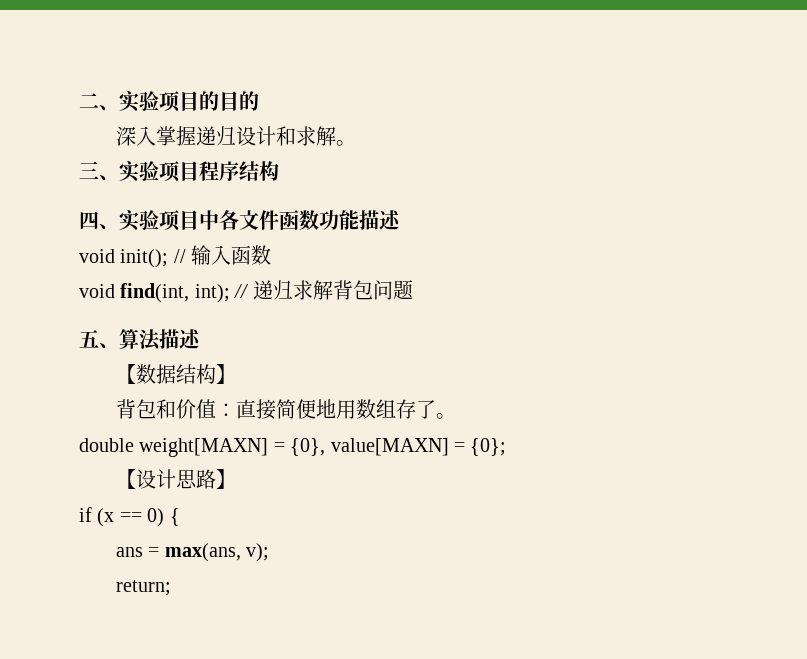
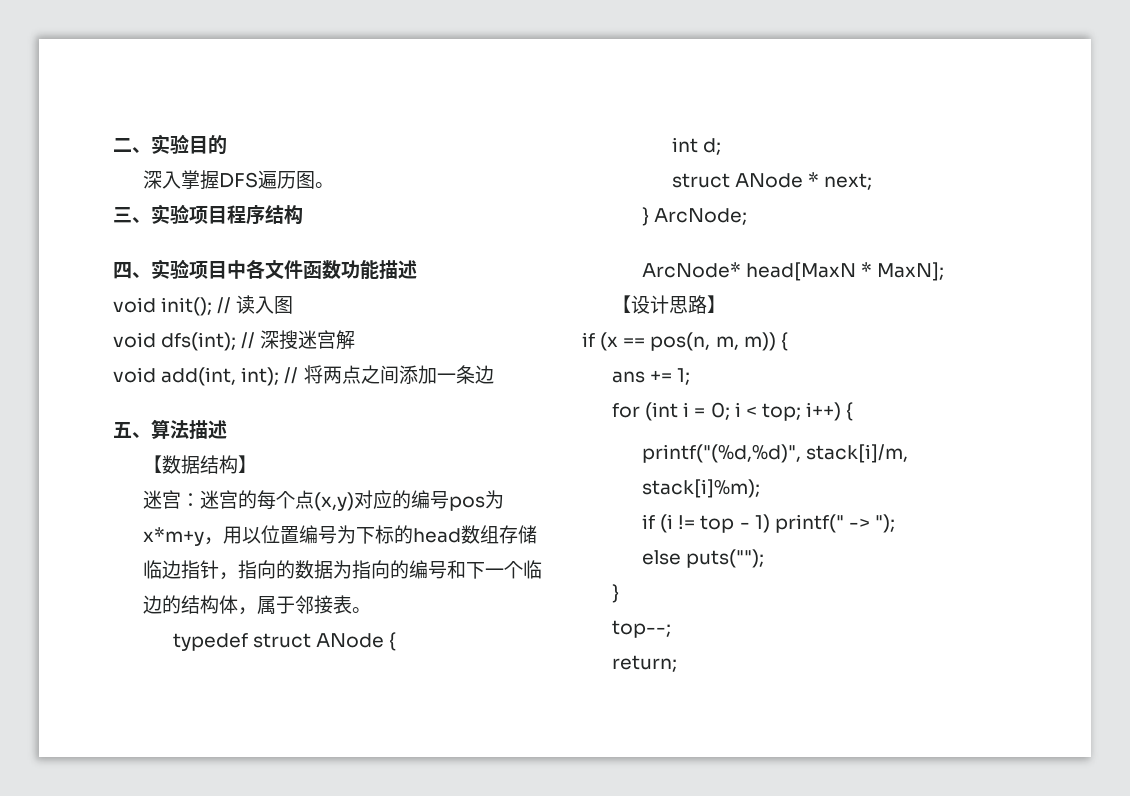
- 二、实验项目的目的
+ 二、实验目的
- 深入掌握递归设计和求解。
+ 深入掌握DFS遍历图。
- void init(); // 输入函数
- void find(int, int); // 递归求解背包问题
+ void init(); // 读入图
+ void dfs(int); // 深搜迷宫解
+ void add(int, int); // 将两点之间添加一条边
- 背包和价值：直接简便地用数组存了。
- double weight[MAXN] = {0}, value[MAXN] = {0};
+ 迷宫：迷宫的每个点(x,y)对应的编号pos为x*m+y，用以位置编号为下标的head数组存储临边指针，指向的数据为指向的编号和下一个临边的结构体，属于邻接表。
+ typedef struct ANode {
+ int d;
+ struct ANode * next;
+ } ArcNode;
+ ArcNode* head[MaxN * MaxN];
- if (x == 0) {
+ if (x == pos(n, m, m)) {
- ans = max(ans, v);
+ ans += 1;
+ for (int i = 0; i < top; i++) {
+ printf("(%d,%d)", stack[i]/m, stack[i]%m);
+ if (i != top - 1) printf(" -> ");
+ else puts("");
+ }
+ top--;

